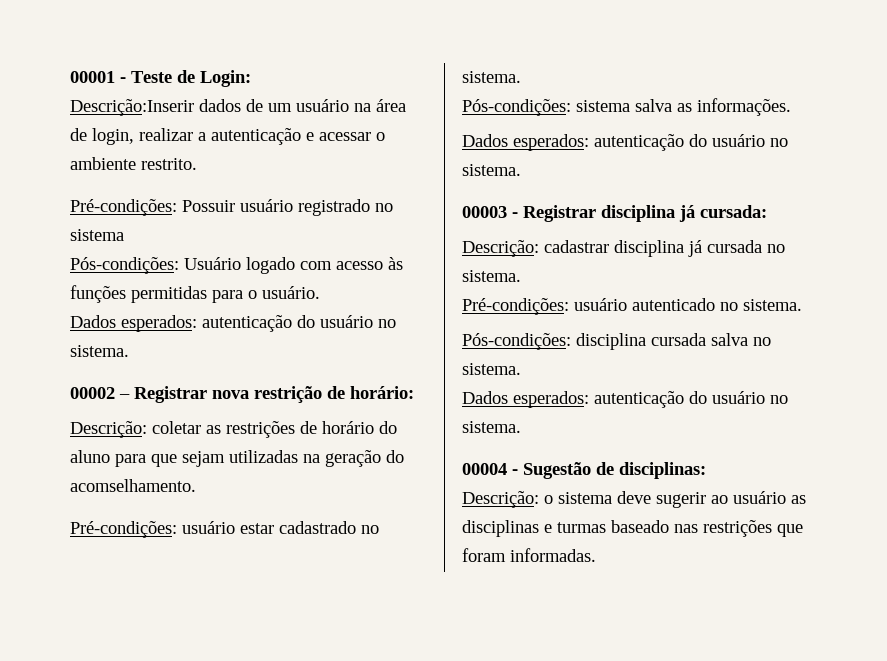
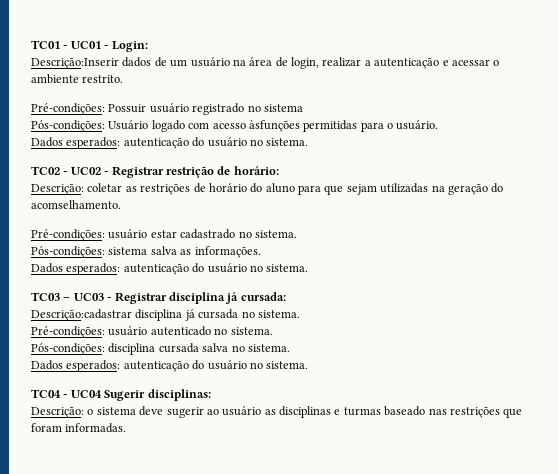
- 00001 - Teste de Login:
+ TC01 - UC01 - Login:
- Pós-condições: Usuário logado com acesso às funções permitidas para o usuário.
+ Pós-condições: Usuário logado com acesso àsfunções permitidas para o usuário.
- 00002 – Registrar nova restrição de horário:
+ TC02 - UC02 - Registrar restrição de horário:
- 00003 - Registrar disciplina já cursada:
+ TC03 – UC03 - Registrar disciplina já cursada:
- Descrição: cadastrar disciplina já cursada no sistema.
+ Descrição:cadastrar disciplina já cursada no sistema.
- 00004 - Sugestão de disciplinas:
+ TC04 - UC04 Sugerir disciplinas:

